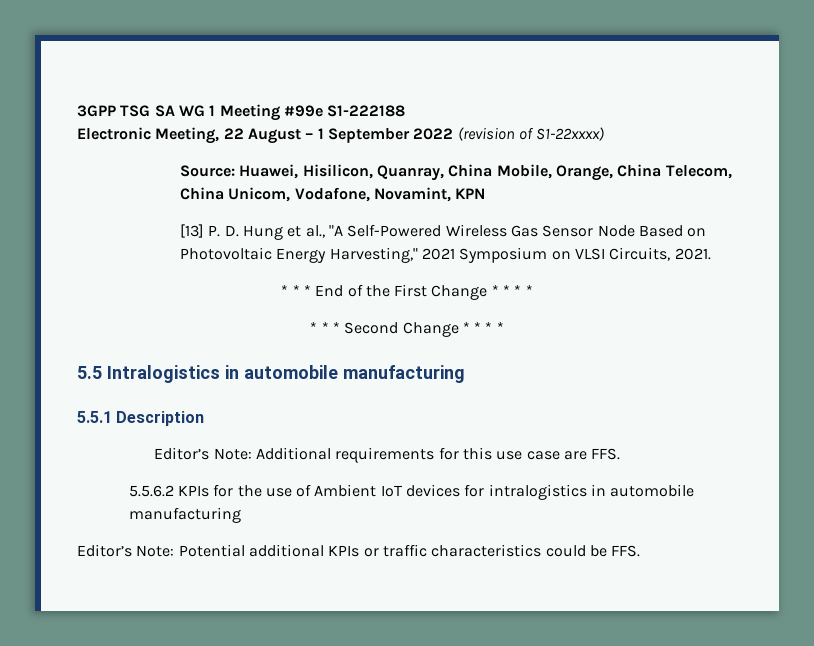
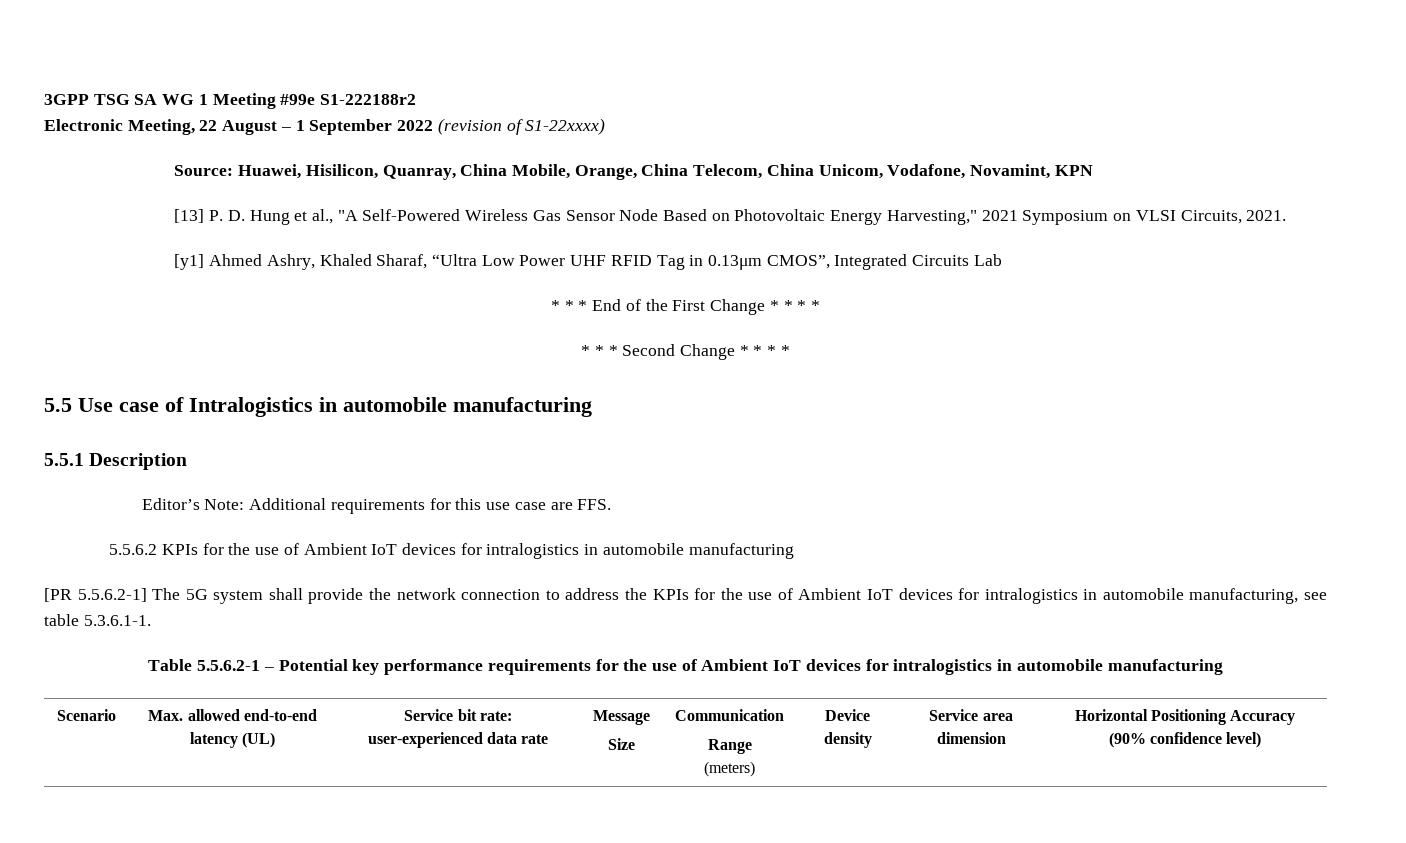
- 3GPP TSG SA WG 1 Meeting #99e S1-222188
+ 3GPP TSG SA WG 1 Meeting #99e S1-222188r2
+ [y1] Ahmed Ashry, Khaled Sharaf, “Ultra Low Power UHF RFID Tag in 0.13μm CMOS”, Integrated Circuits Lab
- 5.5 Intralogistics in automobile manufacturing
+ 5.5 Use case of Intralogistics in automobile manufacturing
- Editor’s Note: Potential additional KPIs or traffic characteristics could be FFS.
+ [PR 5.5.6.2-1] The 5G system shall provide the network connection to address the KPIs for the use of Ambient IoT devices for intralogistics in automobile manufacturing, see table 5.3.6.1-1.
+ Table 5.5.6.2-1 – Potential key performance requirements for the use of Ambient IoT devices for intralogistics in automobile manufacturing
+ Scenario | Max. allowed end-to-end latency (UL) | Service bit rate: user-experienced data rate | Message
+ Size | Communication
+ Range
+ (meters) | Device density | Service area dimension | Horizontal Positioning Accuracy (90% confidence level)

